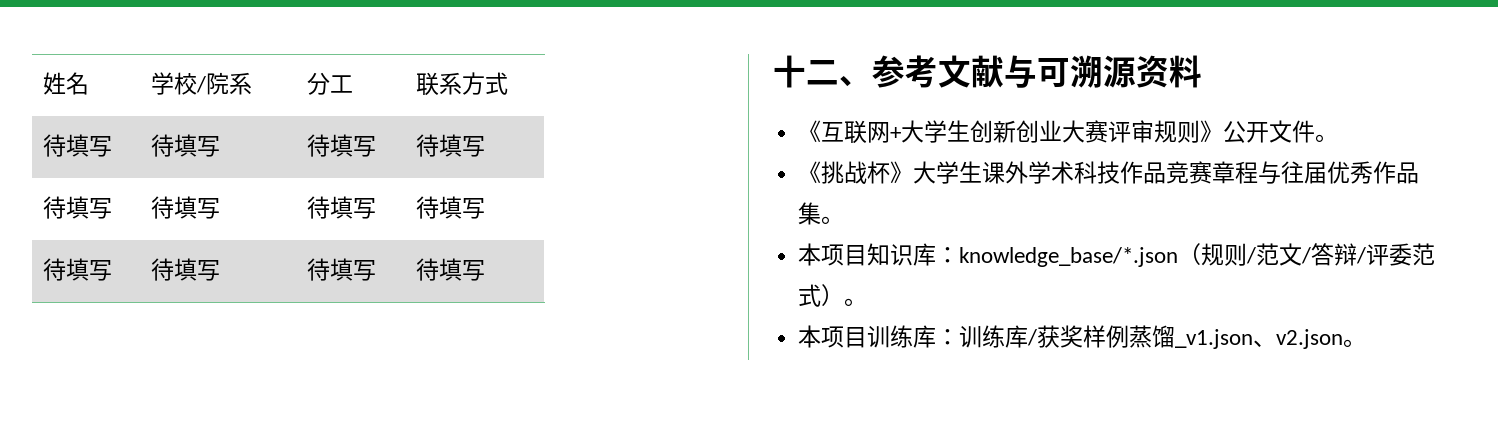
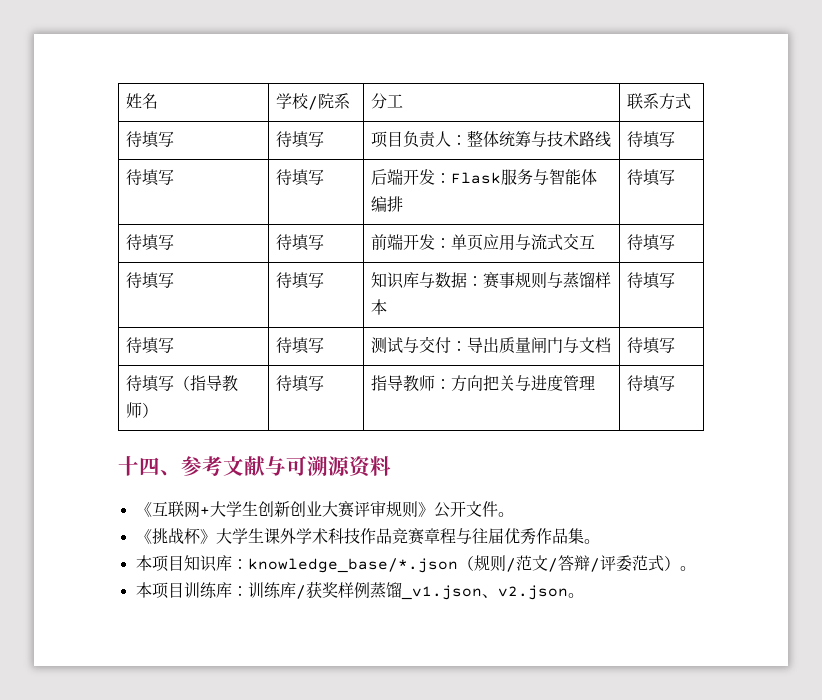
  姓名 | 学校/院系 | 分工 | 联系方式
- 待填写 | 待填写 | 待填写 | 待填写
- 待填写 | 待填写 | 待填写 | 待填写
- 待填写 | 待填写 | 待填写 | 待填写
+ 待填写 | 待填写 | 项目负责人：整体统筹与技术路线 | 待填写
+ 待填写 | 待填写 | 后端开发：Flask服务与智能体编排 | 待填写
+ 待填写 | 待填写 | 前端开发：单页应用与流式交互 | 待填写
+ 待填写 | 待填写 | 知识库与数据：赛事规则与蒸馏样本 | 待填写
+ 待填写 | 待填写 | 测试与交付：导出质量闸门与文档 | 待填写
+ 待填写（指导教师） | 待填写 | 指导教师：方向把关与进度管理 | 待填写
- 十二、参考文献与可溯源资料
+ 十四、参考文献与可溯源资料

